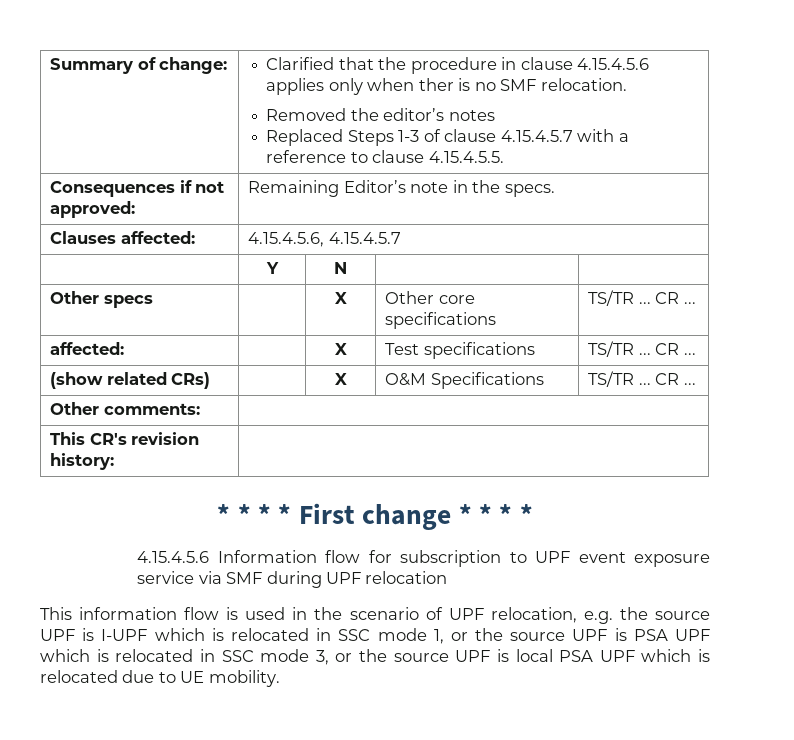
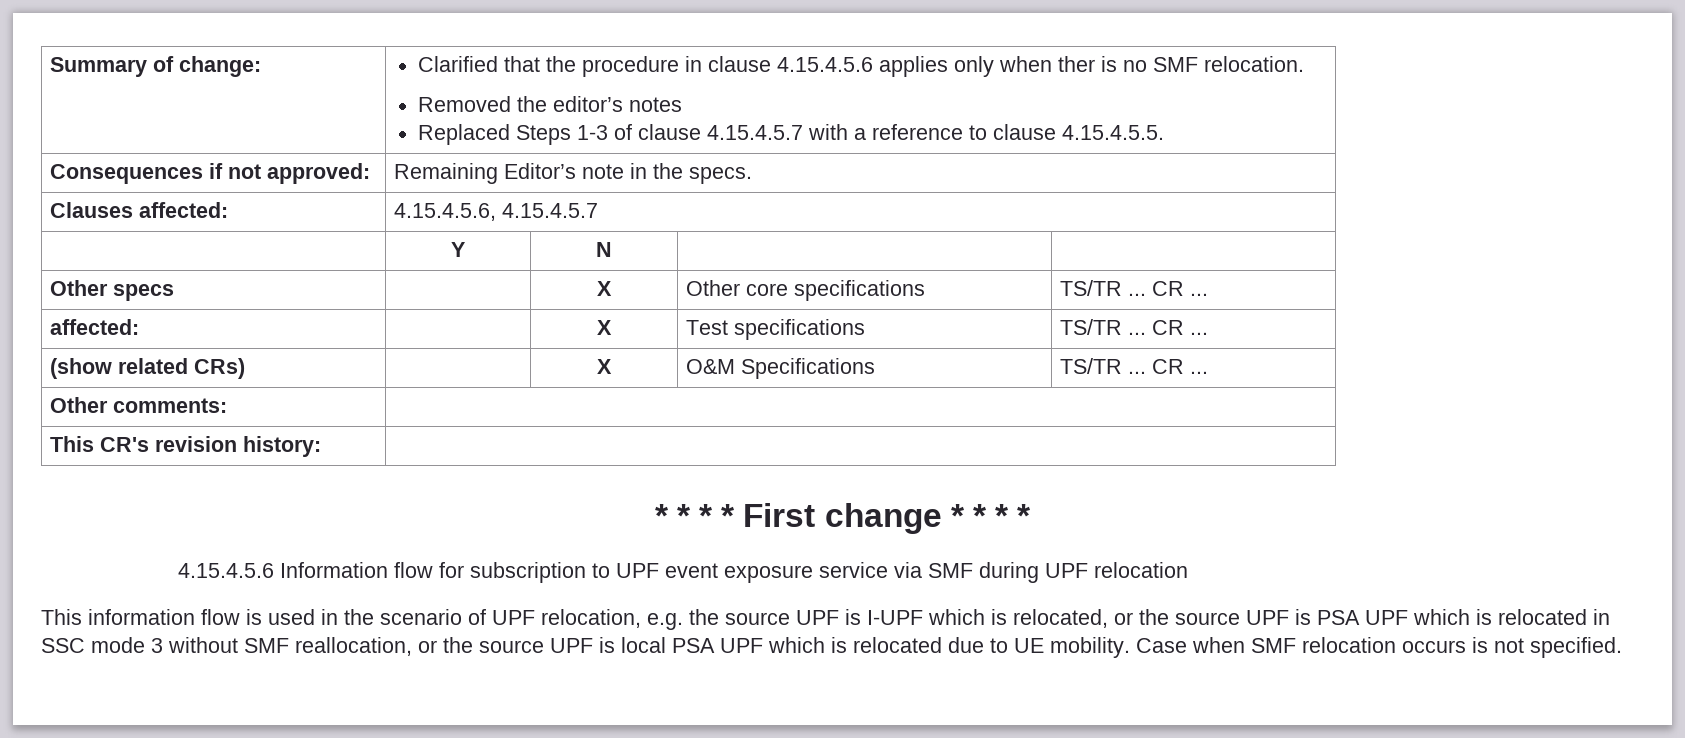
- This information flow is used in the scenario of UPF relocation, e.g. the source UPF is I-UPF which is relocated in SSC mode 1, or the source UPF is PSA UPF which is relocated in SSC mode 3, or the source UPF is local PSA UPF which is relocated due to UE mobility.
+ This information flow is used in the scenario of UPF relocation, e.g. the source UPF is I-UPF which is relocated, or the source UPF is PSA UPF which is relocated in SSC mode 3 without SMF reallocation, or the source UPF is local PSA UPF which is relocated due to UE mobility.
+ Case when SMF relocation occurs is not specified.

